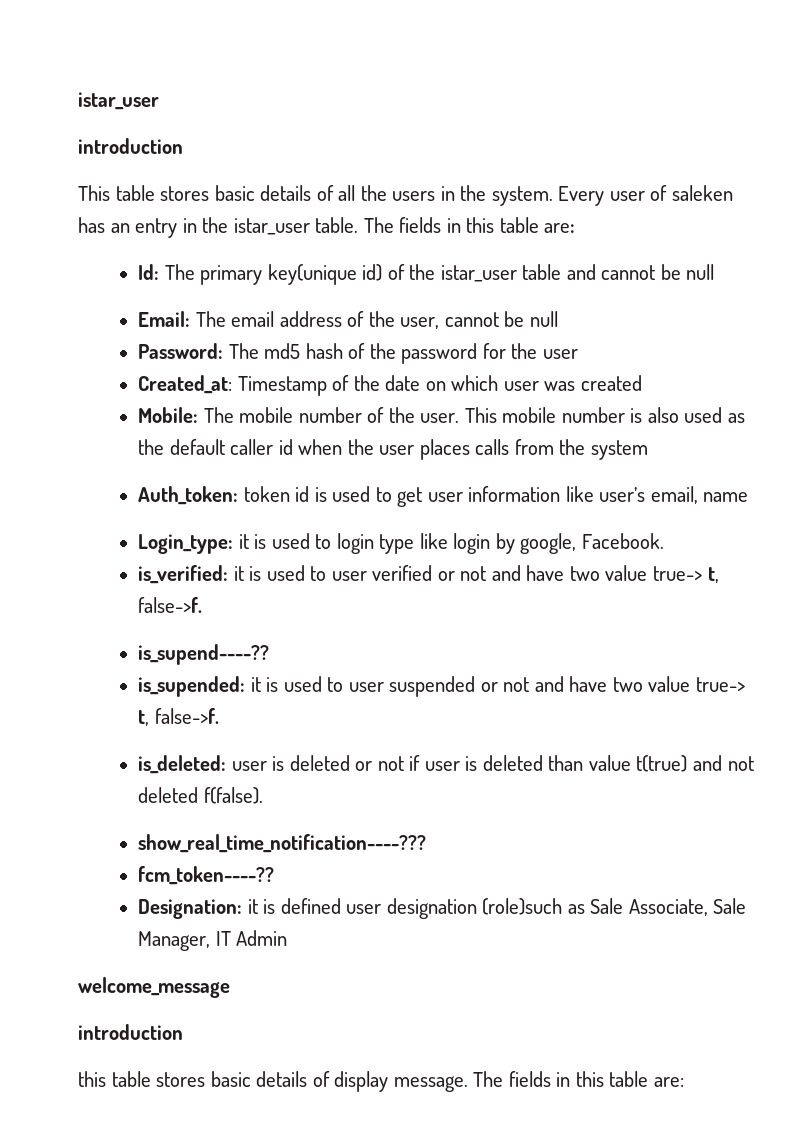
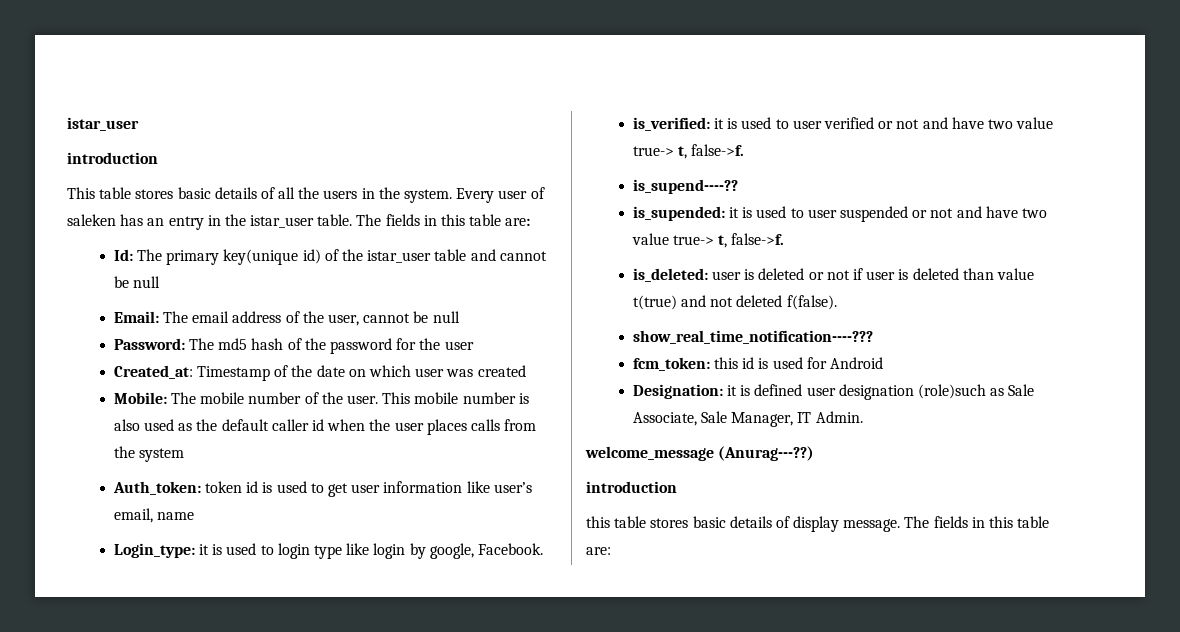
- fcm_token----??
+ fcm_token: this id is used for Android
- Designation: it is defined user designation (role)such as Sale Associate, Sale Manager, IT Admin
+ Designation: it is defined user designation (role)such as Sale Associate, Sale Manager, IT Admin.
- welcome_message
+ welcome_message (Anurag---??)

